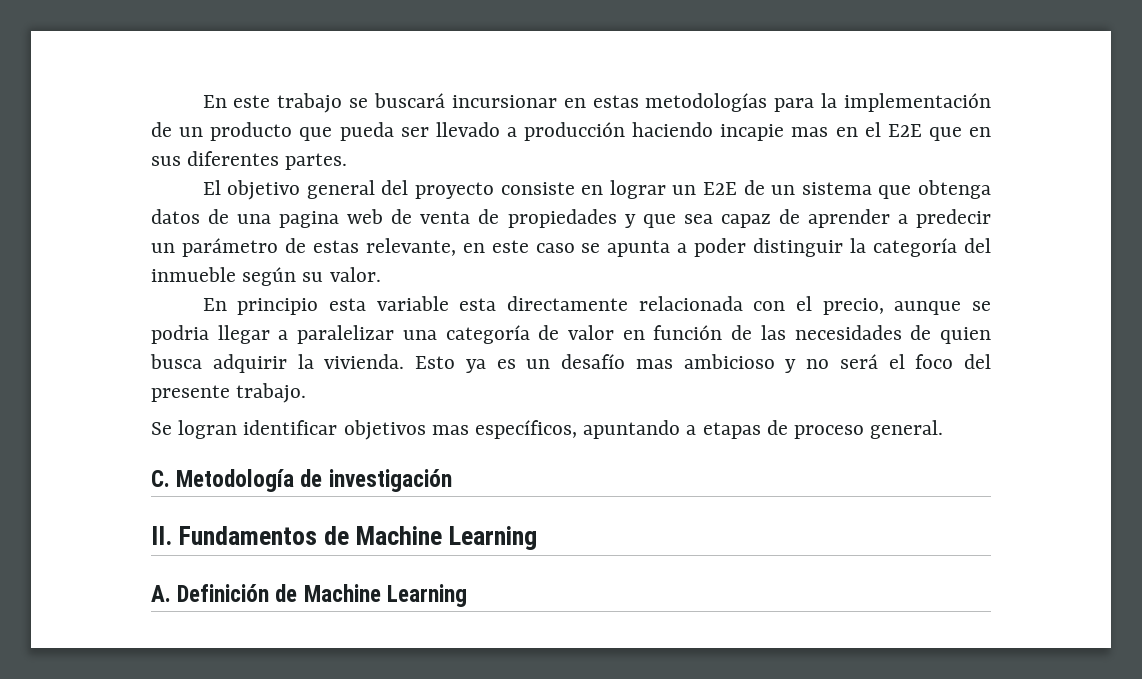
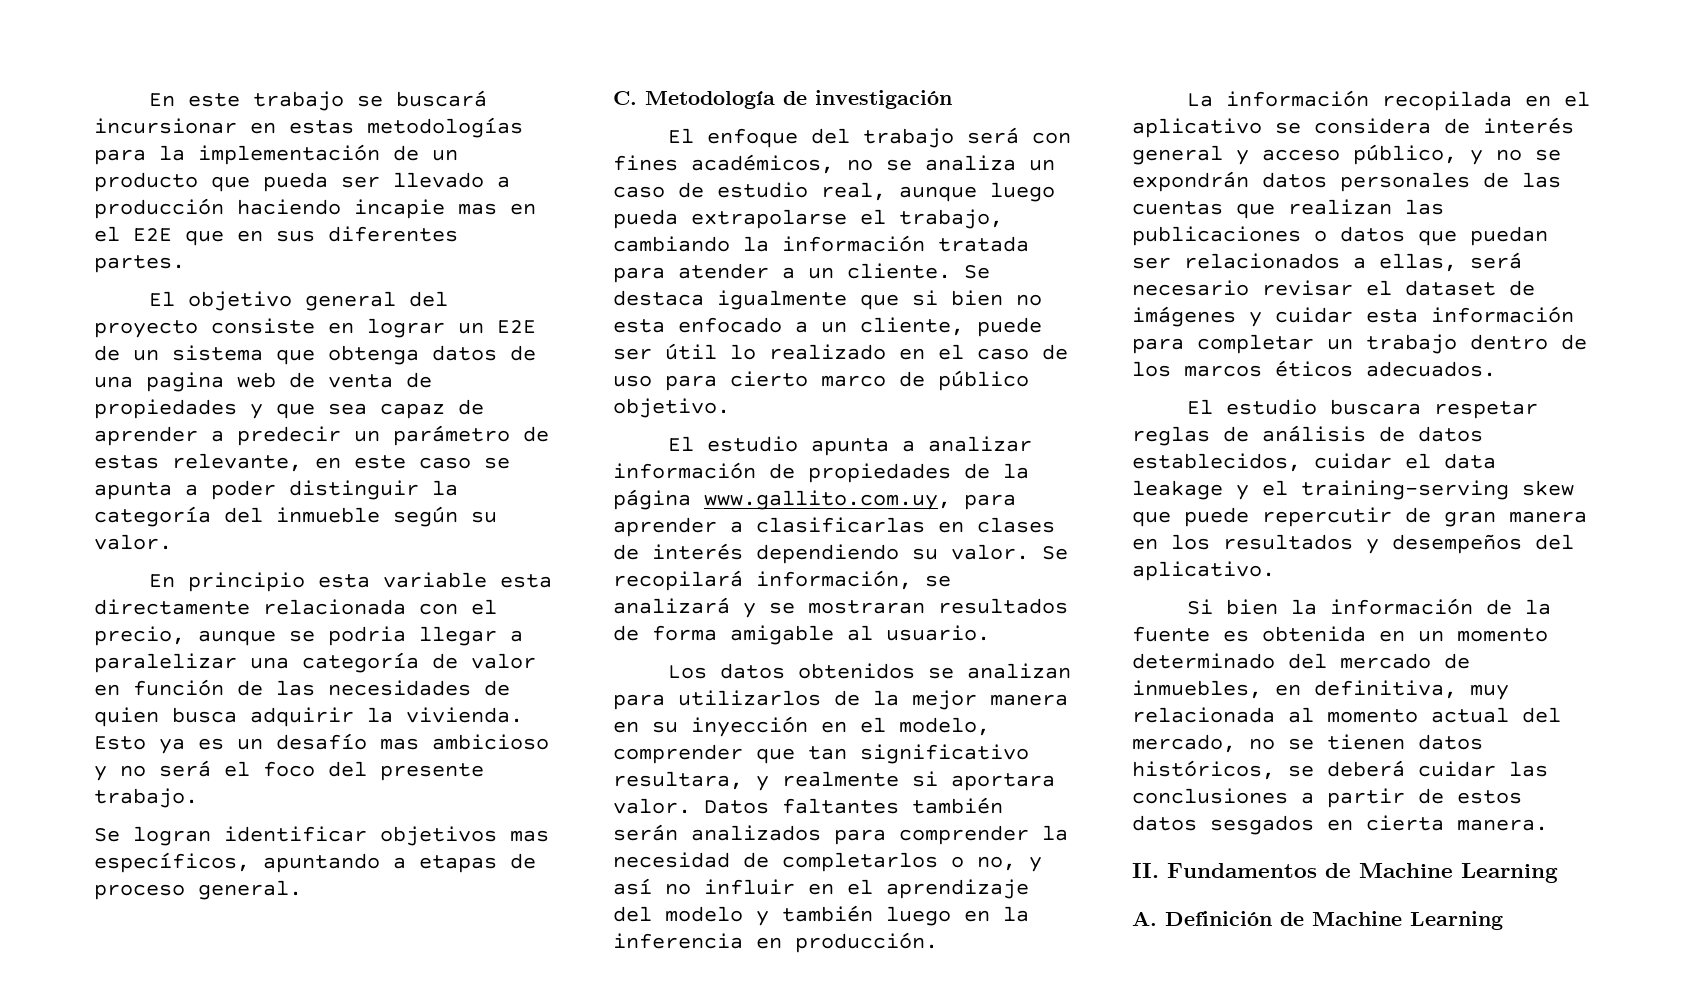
+ El enfoque del trabajo será con fines académicos, no se analiza un caso de estudio real, aunque luego pueda extrapolarse el trabajo, cambiando la información tratada para atender a un cliente. Se destaca igualmente que si bien no esta enfocado a un cliente, puede ser útil lo realizado en el caso de uso para cierto marco de público objetivo.
+ El estudio apunta a analizar información de propiedades de la página www.gallito.com.uy, para aprender a clasificarlas en clases de interés dependiendo su valor. Se recopilará información, se analizará y se mostraran resultados de forma amigable al usuario.
+ Los datos obtenidos se analizan para utilizarlos de la mejor manera en su inyección en el modelo, comprender que tan significativo resultara, y realmente si aportara valor. Datos faltantes también serán analizados para comprender la necesidad de completarlos o no, y así no influir en el aprendizaje del modelo y también luego en la inferencia en producción.
+ La información recopilada en el aplicativo se considera de interés general y acceso público, y no se expondrán datos personales de las cuentas que realizan las publicaciones o datos que puedan ser relacionados a ellas, será necesario revisar el dataset de imágenes y cuidar esta información para completar un trabajo dentro de los marcos éticos adecuados.
+ El estudio buscara respetar reglas de análisis de datos establecidos, cuidar el data leakage y el training-serving skew que puede repercutir de gran manera en los resultados y desempeños del aplicativo.
+ Si bien la información de la fuente es obtenida en un momento determinado del mercado de inmuebles, en definitiva, muy relacionada al momento actual del mercado, no se tienen datos históricos, se deberá cuidar las conclusiones a partir de estos datos sesgados en cierta manera.

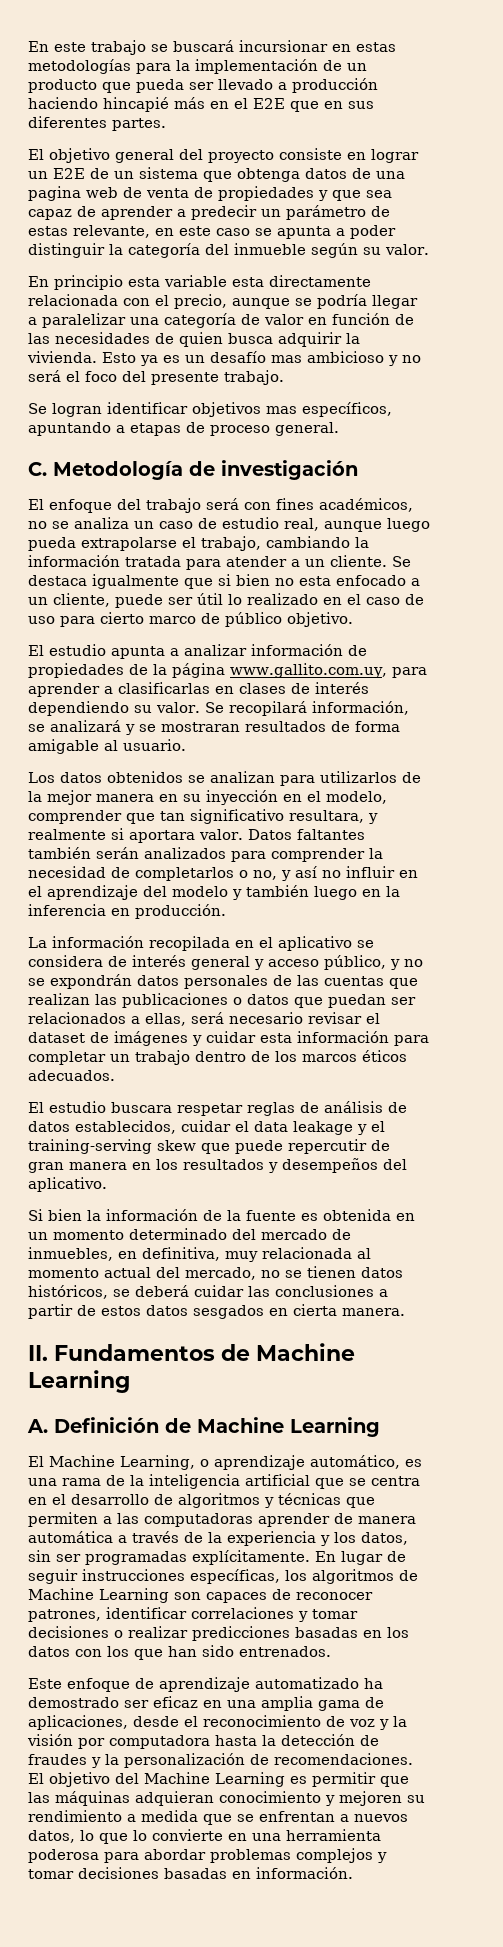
- En este trabajo se buscará incursionar en estas metodologías para la implementación de un producto que pueda ser llevado a producción haciendo incapie mas en el E2E que en sus diferentes partes.
+ En este trabajo se buscará incursionar en estas metodologías para la implementación de un producto que pueda ser llevado a producción haciendo hincapié más en el E2E que en sus diferentes partes.
- En principio esta variable esta directamente relacionada con el precio, aunque se podria llegar a paralelizar una categoría de valor en función de las necesidades de quien busca adquirir la vivienda.
+ En principio esta variable esta directamente relacionada con el precio, aunque se podría llegar a paralelizar una categoría de valor en función de las necesidades de quien busca adquirir la vivienda.
+ El Machine Learning, o aprendizaje automático, es una rama de la inteligencia artificial que se centra en el desarrollo de algoritmos y técnicas que permiten a las computadoras aprender de manera automática a través de la experiencia y los datos, sin ser programadas explícitamente. En lugar de seguir instrucciones específicas, los algoritmos de Machine Learning son capaces de reconocer patrones, identificar correlaciones y tomar decisiones o realizar predicciones basadas en los datos con los que han sido entrenados.
+ Este enfoque de aprendizaje automatizado ha demostrado ser eficaz en una amplia gama de aplicaciones, desde el reconocimiento de voz y la visión por computadora hasta la detección de fraudes y la personalización de recomendaciones. El objetivo del Machine Learning es permitir que las máquinas adquieran conocimiento y mejoren su rendimiento a medida que se enfrentan a nuevos datos, lo que lo convierte en una herramienta poderosa para abordar problemas complejos y tomar decisiones basadas en información.

